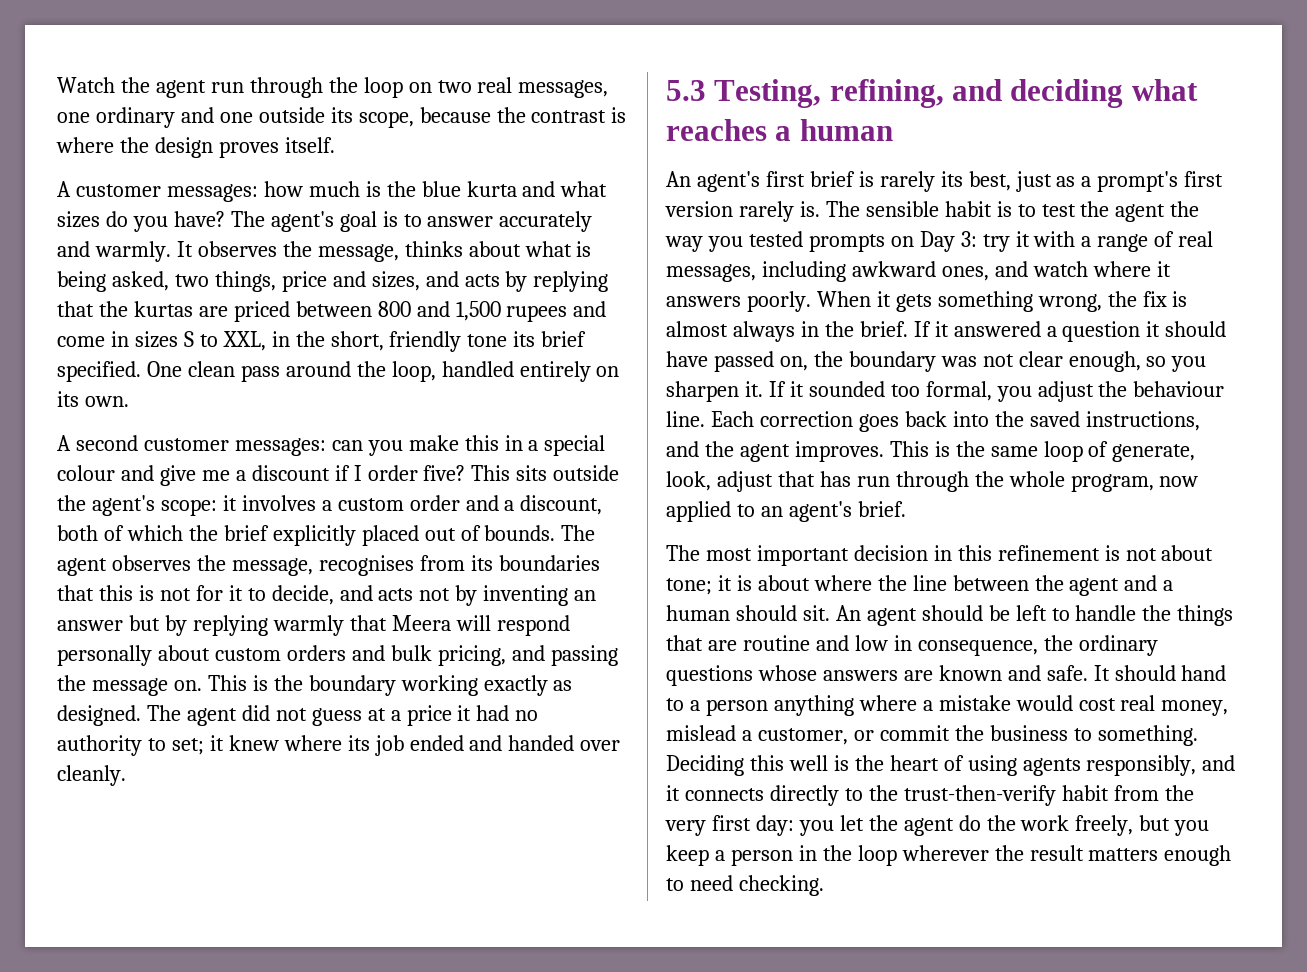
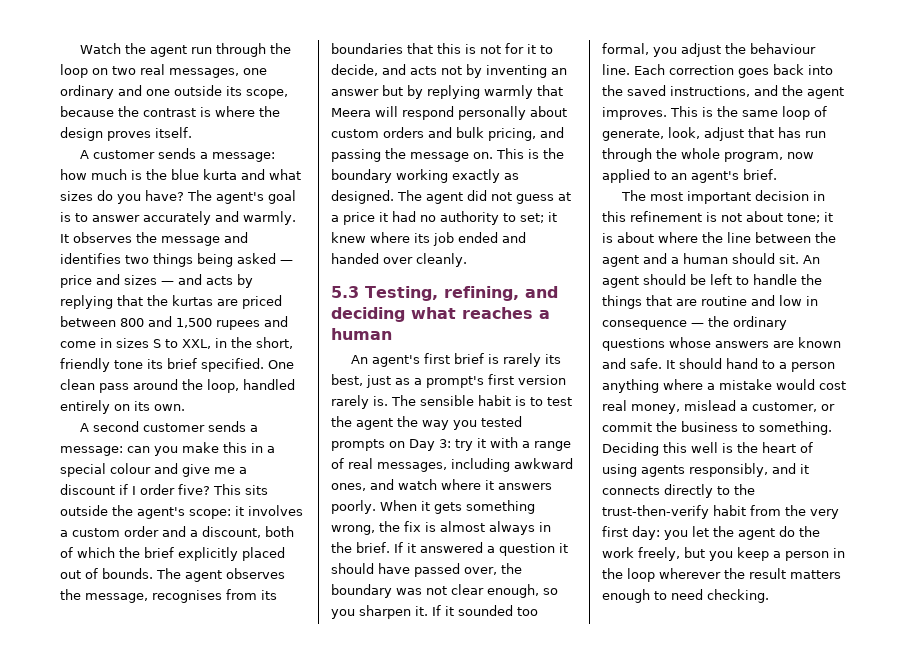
- A customer messages: how much is the blue kurta and what sizes do you have?
+ A customer sends a message: how much is the blue kurta and what sizes do you have?
- It observes the message, thinks about what is being asked, two things, price and sizes, and acts by replying that the kurtas are priced between 800 and 1,500 rupees and come in sizes S to XXL, in the short, friendly tone its brief specified.
+ It observes the message and identifies two things being asked — price and sizes — and acts by replying that the kurtas are priced between 800 and 1,500 rupees and come in sizes S to XXL, in the short, friendly tone its brief specified.
- A second customer messages: can you make this in a special colour and give me a discount if I order five?
+ A second customer sends a message: can you make this in a special colour and give me a discount if I order five?
- If it answered a question it should have passed on, the boundary was not clear enough, so you sharpen it.
+ If it answered a question it should have passed over, the boundary was not clear enough, so you sharpen it.
- An agent should be left to handle the things that are routine and low in consequence, the ordinary questions whose answers are known and safe.
+ An agent should be left to handle the things that are routine and low in consequence — the ordinary questions whose answers are known and safe.

